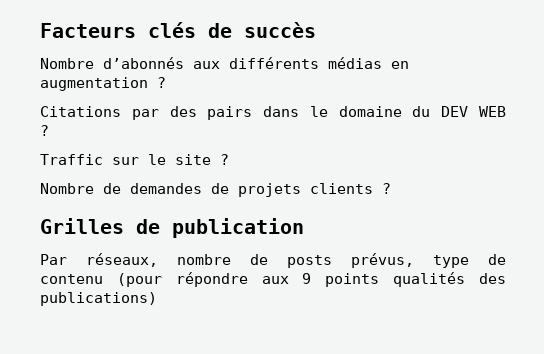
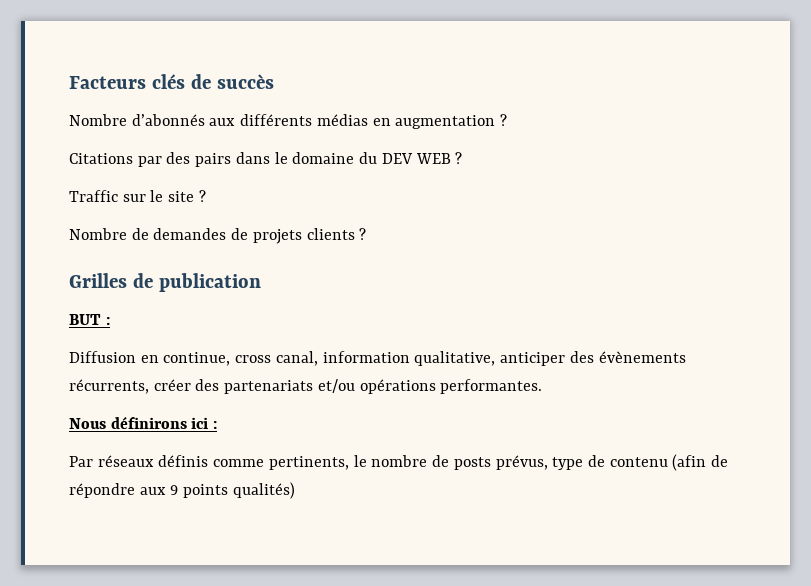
- Par réseaux, nombre de posts prévus, type de contenu (pour répondre aux 9 points qualités des publications)
+ BUT :
+ Diffusion en continue, cross canal, information qualitative, anticiper des évènements récurrents, créer des partenariats et/ou opérations performantes.
+ Nous définirons ici :
+ Par réseaux définis comme pertinents, le nombre de posts prévus, type de contenu (afin de répondre aux 9 points qualités)

